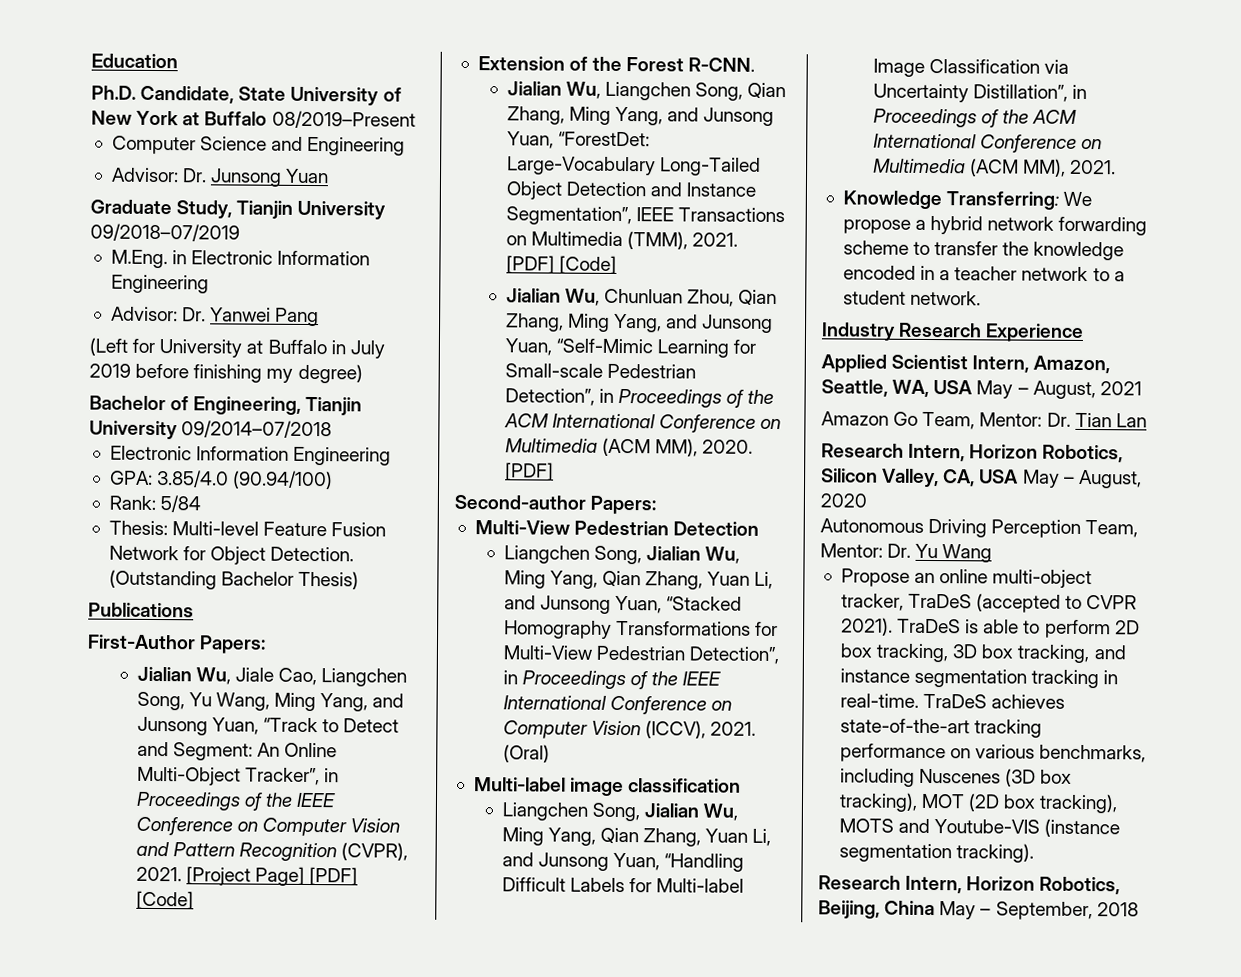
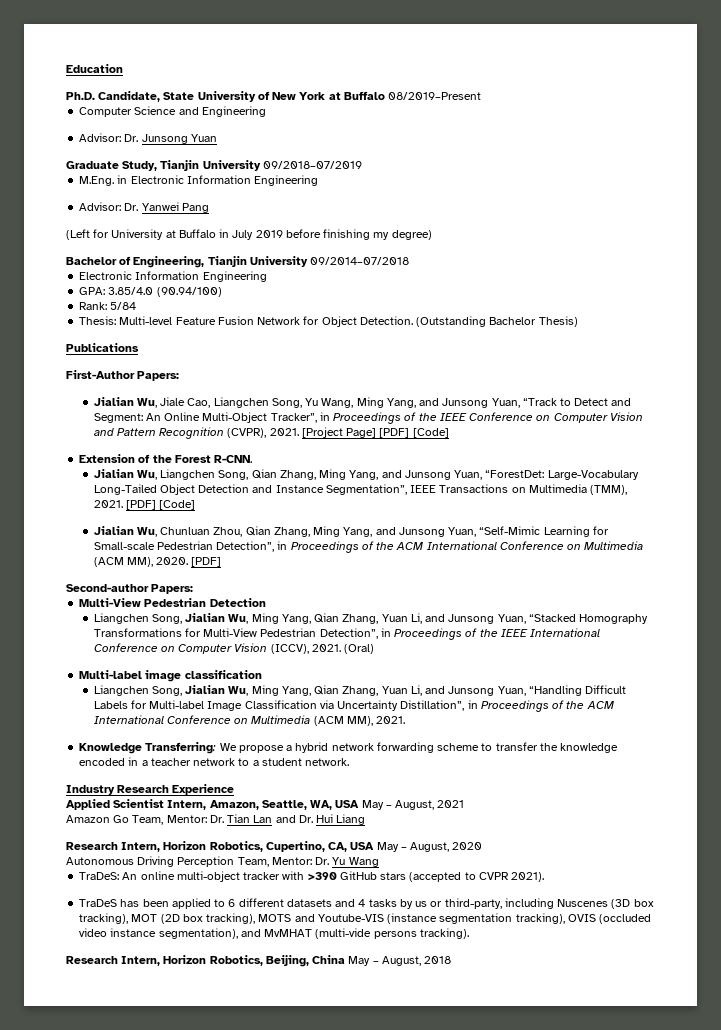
- Amazon Go Team, Mentor: Dr. Tian Lan
- Research Intern, Horizon Robotics, Silicon Valley, CA, USA May – August, 2020
+ Amazon Go Team, Mentor: Dr. Tian Lan and Dr. Hui Liang
+ Research Intern, Horizon Robotics, Cupertino, CA, USA May – August, 2020
- Propose an online multi-object tracker, TraDeS (accepted to CVPR 2021). TraDeS is able to perform 2D box tracking, 3D box tracking, and instance segmentation tracking in real-time. TraDeS achieves state-of-the-art tracking performance on various benchmarks, including Nuscenes (3D box tracking), MOT (2D box tracking), MOTS and Youtube-VIS (instance segmentation tracking).
+ TraDeS: An online multi-object tracker with >390 GitHub stars (accepted to CVPR 2021).
+ TraDeS has been applied to 6 different datasets and 4 tasks by us or third-party, including Nuscenes (3D box tracking), MOT (2D box tracking), MOTS and Youtube-VIS (instance segmentation tracking), OVIS (occluded video instance segmentation), and MvMHAT (multi-vide persons tracking).
- Research Intern, Horizon Robotics, Beijing, China May – September, 2018
+ Research Intern, Horizon Robotics, Beijing, China May – August, 2018

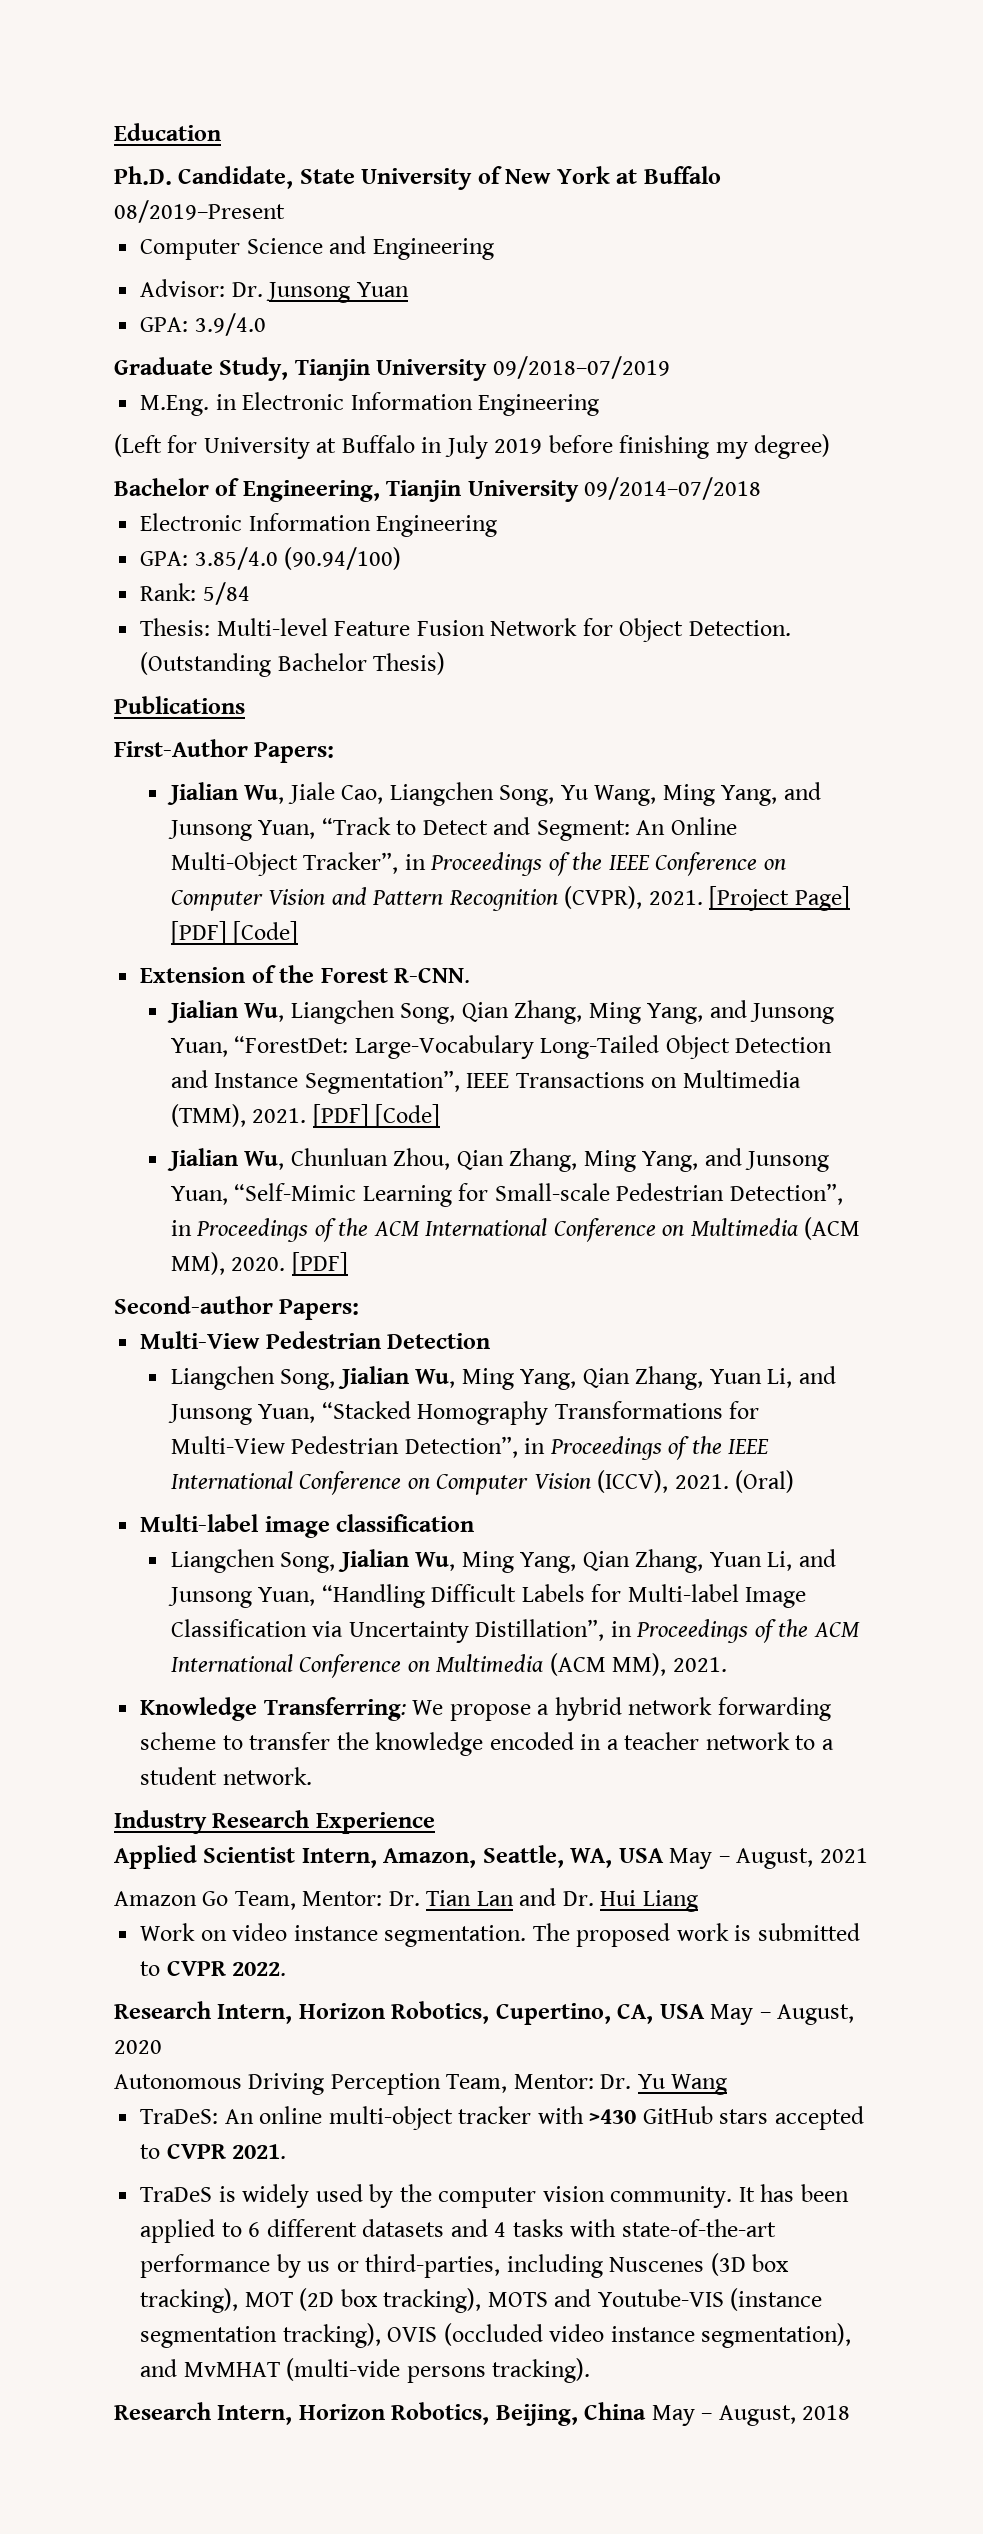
+ GPA: 3.9/4.0
- Advisor: Dr. Yanwei Pang
+ Work on video instance segmentation. The proposed work is submitted to CVPR 2022.
- TraDeS: An online multi-object tracker with >390 GitHub stars (accepted to CVPR 2021).
+ TraDeS: An online multi-object tracker with >430 GitHub stars accepted to CVPR 2021.
- TraDeS has been applied to 6 different datasets and 4 tasks by us or third-party, including Nuscenes (3D box tracking), MOT (2D box tracking), MOTS and Youtube-VIS (instance segmentation tracking), OVIS (occluded video instance segmentation), and MvMHAT (multi-vide persons tracking).
+ TraDeS is widely used by the computer vision community. It has been applied to 6 different datasets and 4 tasks with state-of-the-art performance by us or third-parties, including Nuscenes (3D box tracking), MOT (2D box tracking), MOTS and Youtube-VIS (instance segmentation tracking), OVIS (occluded video instance segmentation), and MvMHAT (multi-vide persons tracking).

